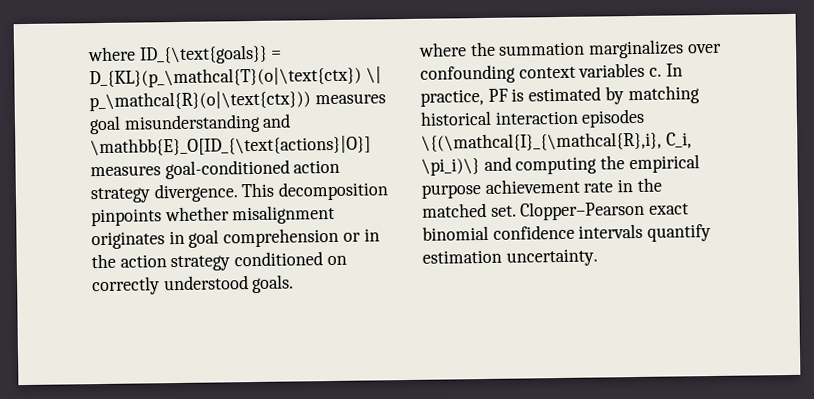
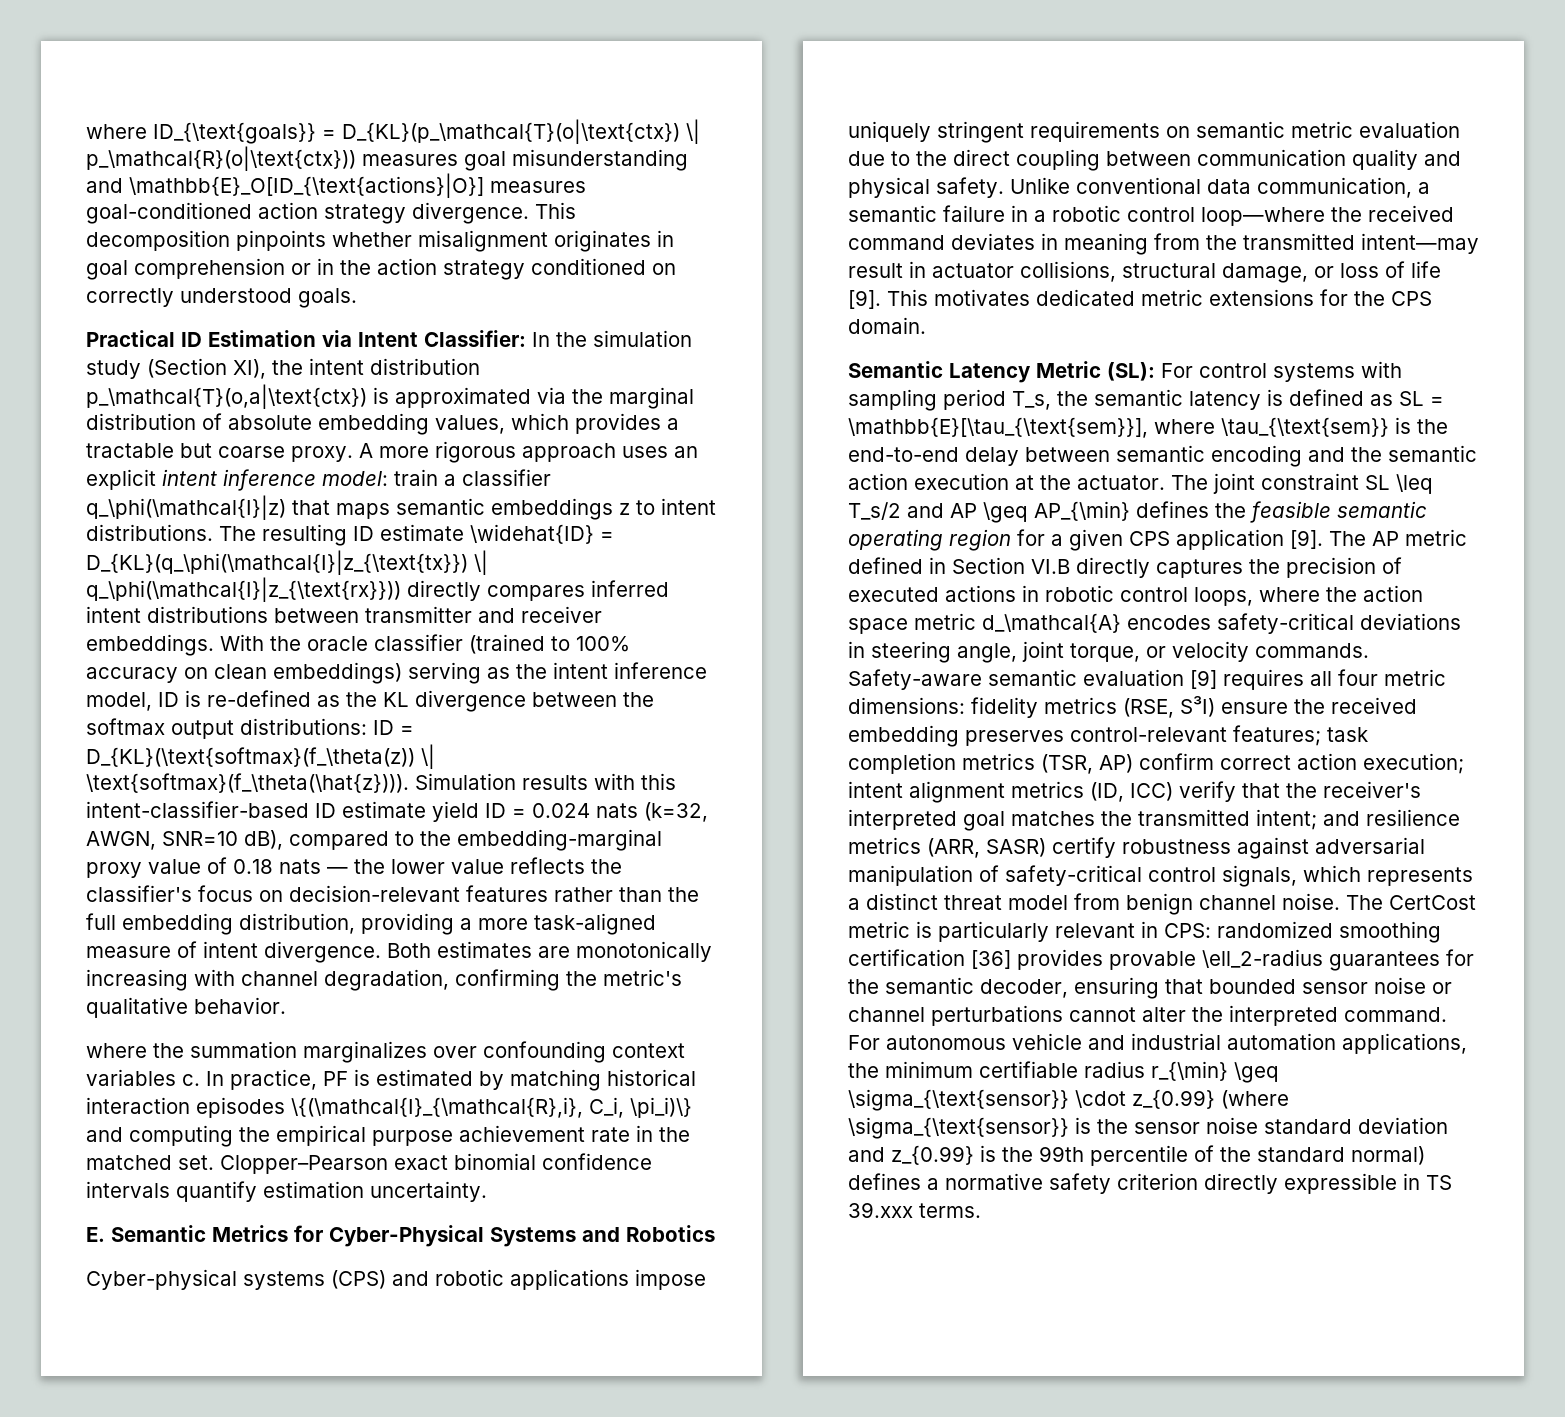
+ Practical ID Estimation via Intent Classifier: In the simulation study (Section XI), the intent distribution p_\mathcal{T}(o,a|\text{ctx}) is approximated via the marginal distribution of absolute embedding values, which provides a tractable but coarse proxy. A more rigorous approach uses an explicit intent inference model: train a classifier q_\phi(\mathcal{I}|z) that maps semantic embeddings z to intent distributions. The resulting ID estimate \widehat{ID} = D_{KL}(q_\phi(\mathcal{I}|z_{\text{tx}}) \| q_\phi(\mathcal{I}|z_{\text{rx}})) directly compares inferred intent distributions between transmitter and receiver embeddings. With the oracle classifier (trained to 100% accuracy on clean embeddings) serving as the intent inference model, ID is re-defined as the KL divergence between the softmax output distributions: ID = D_{KL}(\text{softmax}(f_\theta(z)) \| \text{softmax}(f_\theta(\hat{z}))). Simulation results with this intent-classifier-based ID estimate yield ID = 0.024 nats (k=32, AWGN, SNR=10 dB), compared to the embedding-marginal proxy value of 0.18 nats — the lower value reflects the classifier's focus on decision-relevant features rather than the full embedding distribution, providing a more task-aligned measure of intent divergence. Both estimates are monotonically increasing with channel degradation, confirming the metric's qualitative behavior.
+ E. Semantic Metrics for Cyber-Physical Systems and Robotics
+ Cyber-physical systems (CPS) and robotic applications impose uniquely stringent requirements on semantic metric evaluation due to the direct coupling between communication quality and physical safety. Unlike conventional data communication, a semantic failure in a robotic control loop—where the received command deviates in meaning from the transmitted intent—may result in actuator collisions, structural damage, or loss of life [9]. This motivates dedicated metric extensions for the CPS domain.
+ Semantic Latency Metric (SL): For control systems with sampling period T_s, the semantic latency is defined as SL = \mathbb{E}[\tau_{\text{sem}}], where \tau_{\text{sem}} is the end-to-end delay between semantic encoding and the semantic action execution at the actuator. The joint constraint SL \leq T_s/2 and AP \geq AP_{\min} defines the feasible semantic operating region for a given CPS application [9]. The AP metric defined in Section VI.B directly captures the precision of executed actions in robotic control loops, where the action space metric d_\mathcal{A} encodes safety-critical deviations in steering angle, joint torque, or velocity commands. Safety-aware semantic evaluation [9] requires all four metric dimensions: fidelity metrics (RSE, S³I) ensure the received embedding preserves control-relevant features; task completion metrics (TSR, AP) confirm correct action execution; intent alignment metrics (ID, ICC) verify that the receiver's interpreted goal matches the transmitted intent; and resilience metrics (ARR, SASR) certify robustness against adversarial manipulation of safety-critical control signals, which represents a distinct threat model from benign channel noise. The CertCost metric is particularly relevant in CPS: randomized smoothing certification [36] provides provable \ell_2-radius guarantees for the semantic decoder, ensuring that bounded sensor noise or channel perturbations cannot alter the interpreted command. For autonomous vehicle and industrial automation applications, the minimum certifiable radius r_{\min} \geq \sigma_{\text{sensor}} \cdot z_{0.99} (where \sigma_{\text{sensor}} is the sensor noise standard deviation and z_{0.99} is the 99th percentile of the standard normal) defines a normative safety criterion directly expressible in TS 39.xxx terms.

